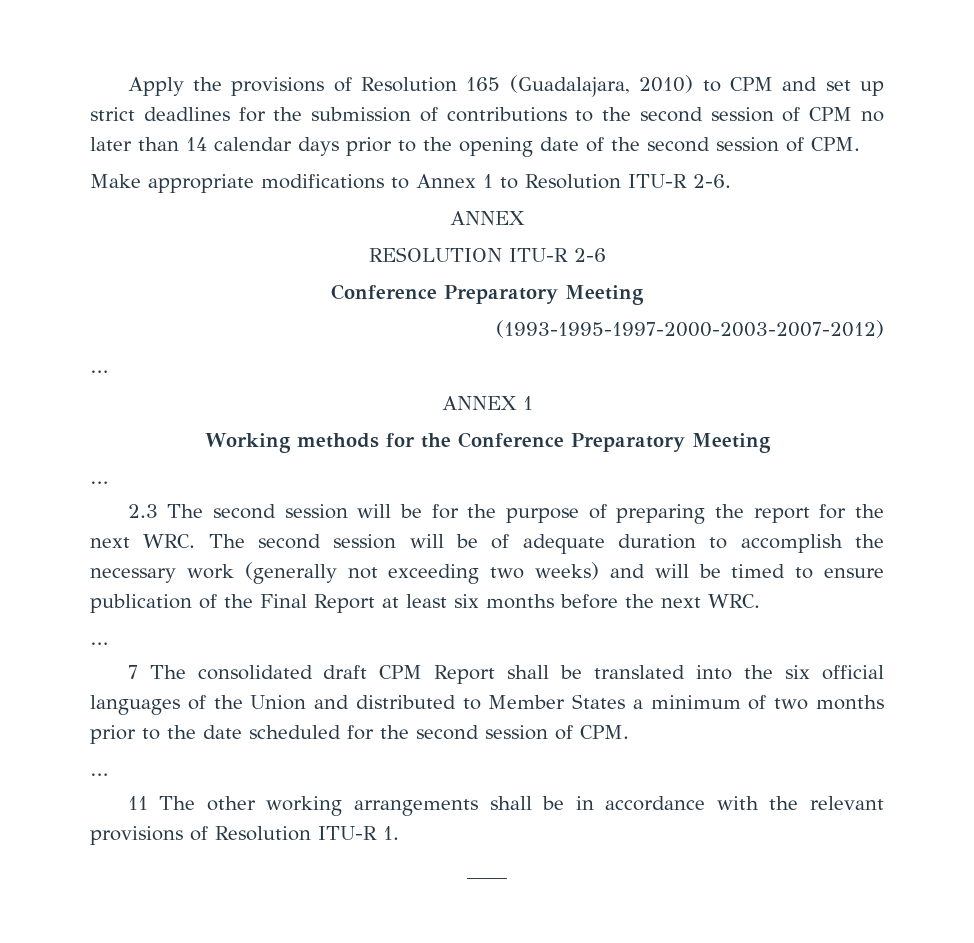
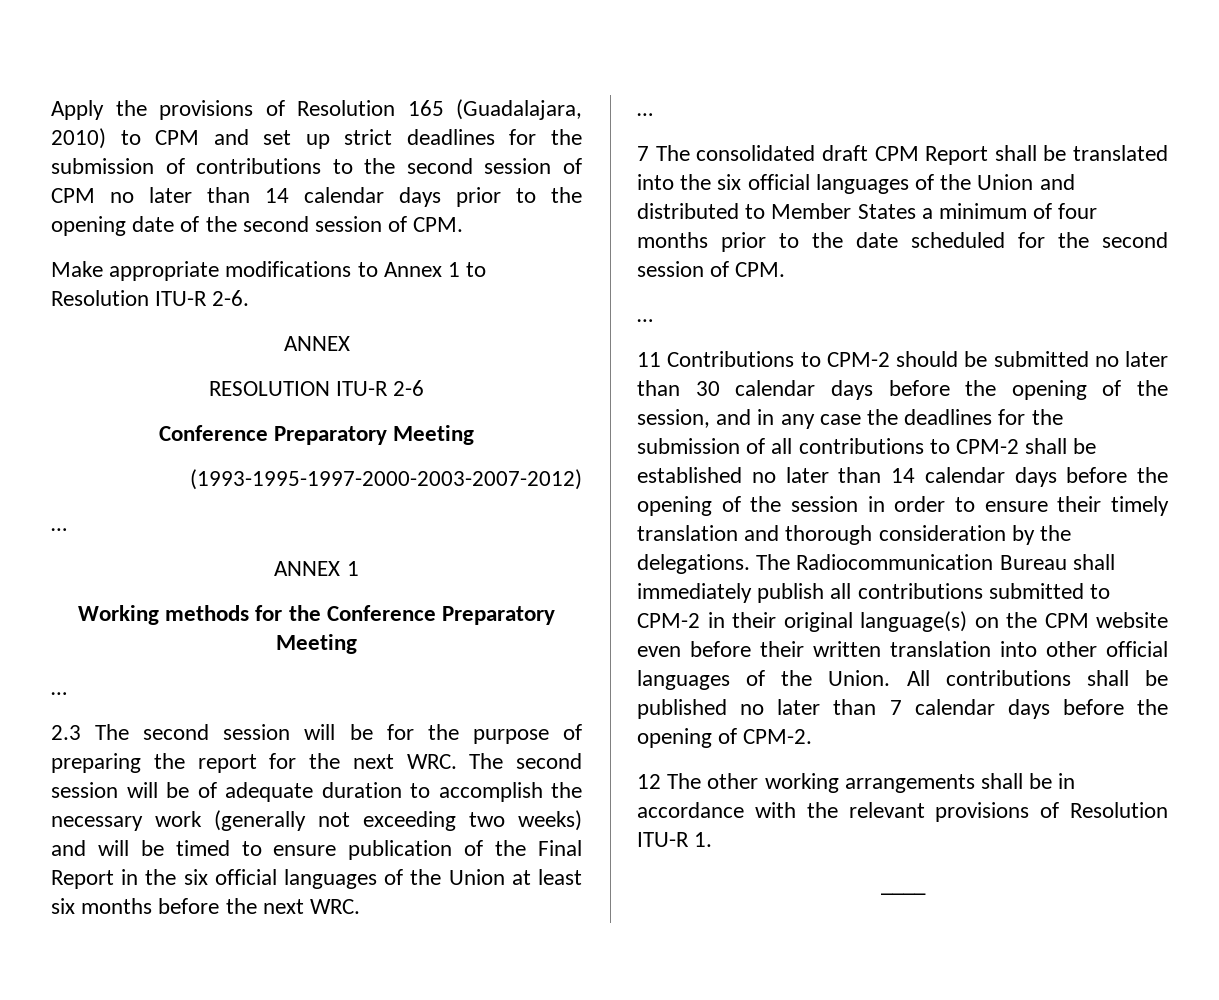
- 2.3 The second session will be for the purpose of preparing the report for the next WRC. The second session will be of adequate duration to accomplish the necessary work (generally not exceeding two weeks) and will be timed to ensure publication of the Final Report at least six months before the next WRC.
+ 2.3 The second session will be for the purpose of preparing the report for the next WRC. The second session will be of adequate duration to accomplish the necessary work (generally not exceeding two weeks) and will be timed to ensure publication of the Final Report in the six official languages of the Union at least six months before the next WRC.
- 7 The consolidated draft CPM Report shall be translated into the six official languages of the Union and distributed to Member States a minimum of two months prior to the date scheduled for the second session of CPM.
+ 7 The consolidated draft CPM Report shall be translated into the six official languages of the Union and distributed to Member States a minimum of four months prior to the date scheduled for the second session of CPM.
- 11 The other working arrangements shall be in accordance with the relevant provisions of Resolution ITU-R 1.
+ 11 Contributions to CPM-2 should be submitted no later than 30 calendar days before the opening of the session, and in any case the deadlines for the submission of all contributions to CPM-2 shall be established no later than 14 calendar days before the opening of the session in order to ensure their timely translation and thorough consideration by the delegations. The Radiocommunication Bureau shall immediately publish all contributions submitted to CPM-2 in their original language(s) on the CPM website even before their written translation into other official languages of the Union. All contributions shall be published no later than 7 calendar days before the opening of CPM-2.
+ 12 The other working arrangements shall be in accordance with the relevant provisions of Resolution ITU-R 1.

